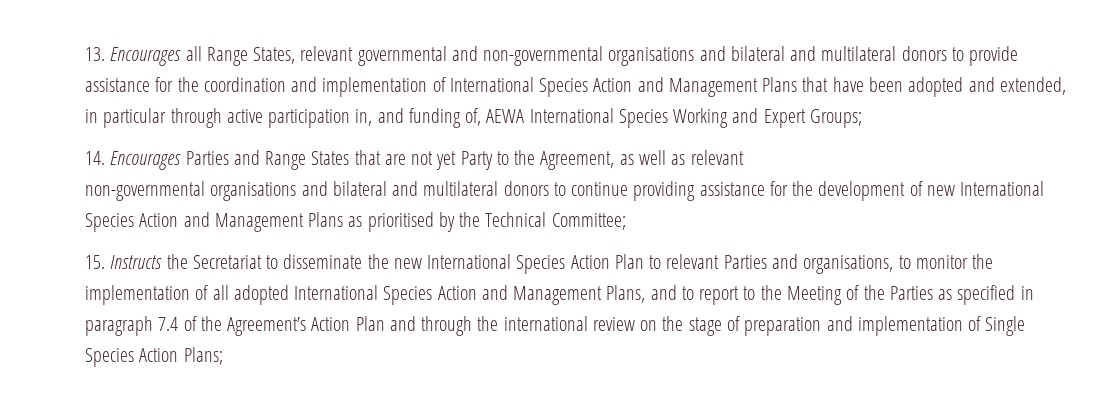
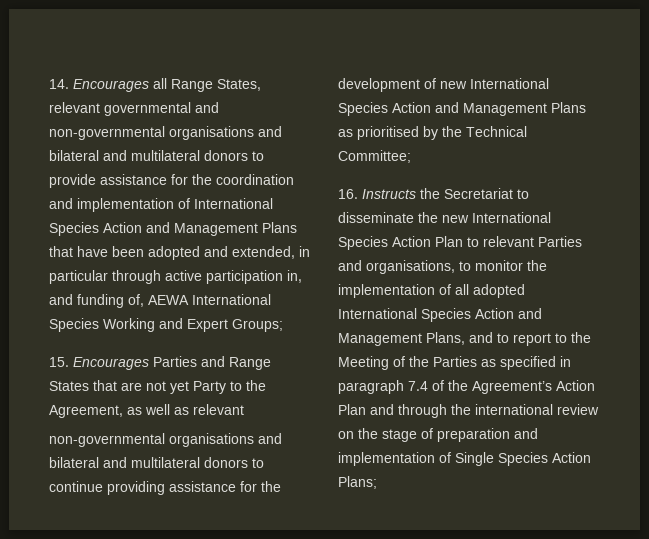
- 13. Encourages all Range States, relevant governmental and non-governmental organisations and bilateral and multilateral donors to provide assistance for the coordination and implementation of International Species Action and Management Plans that have been adopted and extended, in particular through active participation in, and funding of, AEWA International Species Working and Expert Groups;
+ 14. Encourages all Range States, relevant governmental and non-governmental organisations and bilateral and multilateral donors to provide assistance for the coordination and implementation of International Species Action and Management Plans that have been adopted and extended, in particular through active participation in, and funding of, AEWA International Species Working and Expert Groups;
- 14. Encourages Parties and Range States that are not yet Party to the Agreement, as well as relevant
+ 15. Encourages Parties and Range States that are not yet Party to the Agreement, as well as relevant
- 15. Instructs the Secretariat to disseminate the new International Species Action Plan to relevant Parties and organisations, to monitor the implementation of all adopted International Species Action and Management Plans, and to report to the Meeting of the Parties as specified in paragraph 7.4 of the Agreement’s Action Plan and through the international review on the stage of preparation and implementation of Single Species Action Plans;
+ 16. Instructs the Secretariat to disseminate the new International Species Action Plan to relevant Parties and organisations, to monitor the implementation of all adopted International Species Action and Management Plans, and to report to the Meeting of the Parties as specified in paragraph 7.4 of the Agreement’s Action Plan and through the international review on the stage of preparation and implementation of Single Species Action Plans;

